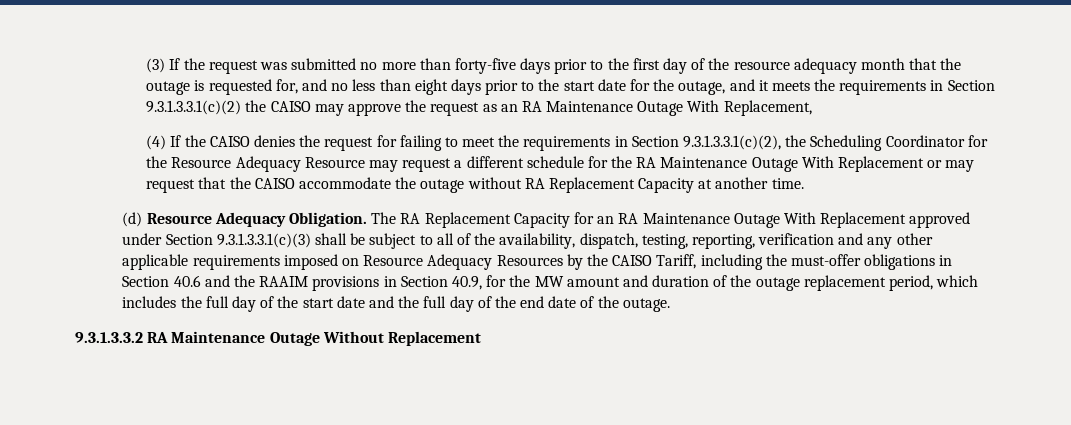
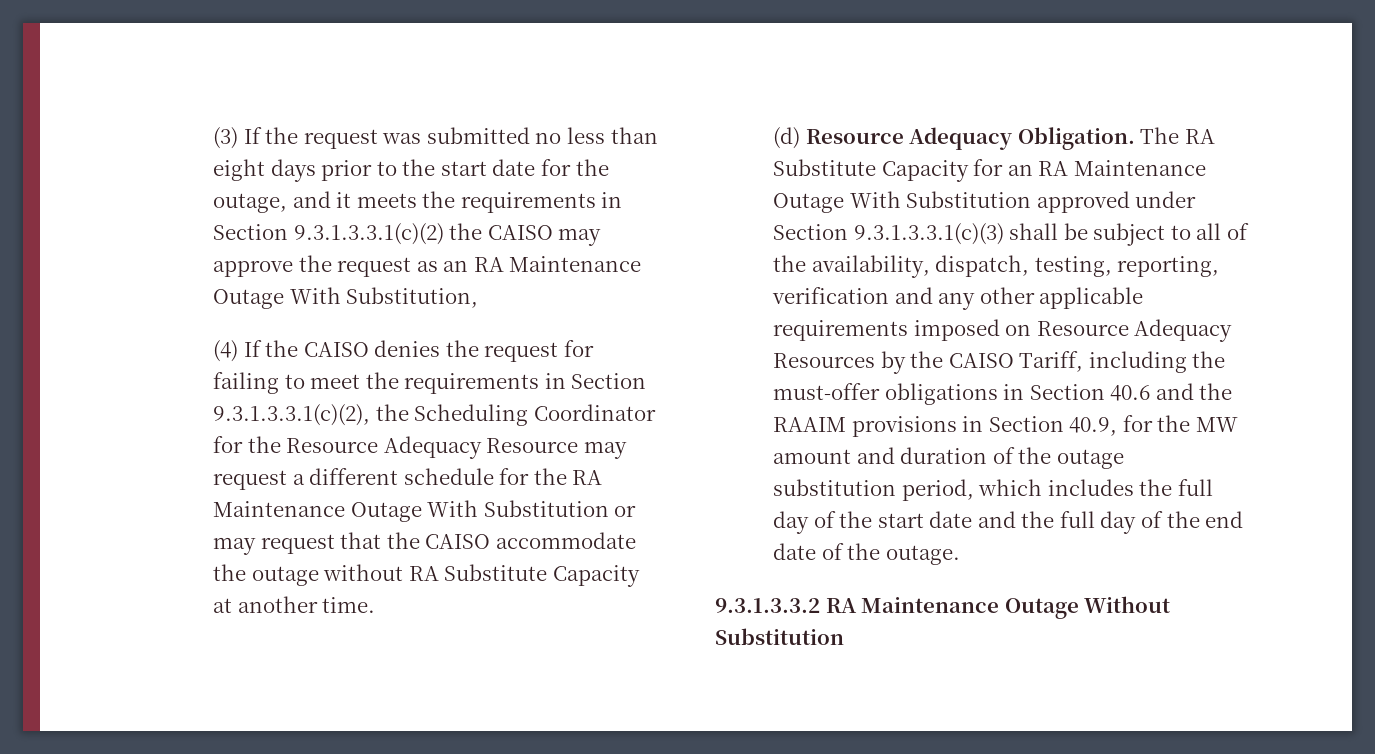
- (3) If the request was submitted no more than forty-five days prior to the first day of the resource adequacy month that the outage is requested for, and no less than eight days prior to the start date for the outage, and it meets the requirements in Section 9.3.1.3.3.1(c)(2) the CAISO may approve the request as an RA Maintenance Outage With Replacement,
+ (3) If the request was submitted no less than eight days prior to the start date for the outage, and it meets the requirements in Section 9.3.1.3.3.1(c)(2) the CAISO may approve the request as an RA Maintenance Outage With Substitution,
- (4) If the CAISO denies the request for failing to meet the requirements in Section 9.3.1.3.3.1(c)(2), the Scheduling Coordinator for the Resource Adequacy Resource may request a different schedule for the RA Maintenance Outage With Replacement or may request that the CAISO accommodate the outage without RA Replacement Capacity at another time.
+ (4) If the CAISO denies the request for failing to meet the requirements in Section 9.3.1.3.3.1(c)(2), the Scheduling Coordinator for the Resource Adequacy Resource may request a different schedule for the RA Maintenance Outage With Substitution or may request that the CAISO accommodate the outage without RA Substitute Capacity at another time.
- The RA Replacement Capacity for an RA Maintenance Outage With Replacement approved under Section 9.3.1.3.3.1(c)(3) shall be subject to all of the availability, dispatch, testing, reporting, verification and any other applicable requirements imposed on Resource Adequacy Resources by the CAISO Tariff, including the must-offer obligations in Section 40.6 and the RAAIM provisions in Section 40.9, for the MW amount and duration of the outage replacement period, which includes the full day of the start date and the full day of the end date of the outage.
+ The RA Substitute Capacity for an RA Maintenance Outage With Substitution approved under Section 9.3.1.3.3.1(c)(3) shall be subject to all of the availability, dispatch, testing, reporting, verification and any other applicable requirements imposed on Resource Adequacy Resources by the CAISO Tariff, including the must-offer obligations in Section 40.6 and the RAAIM provisions in Section 40.9, for the MW amount and duration of the outage substitution period, which includes the full day of the start date and the full day of the end date of the outage.
- 9.3.1.3.3.2 RA Maintenance Outage Without Replacement
+ 9.3.1.3.3.2 RA Maintenance Outage Without Substitution

